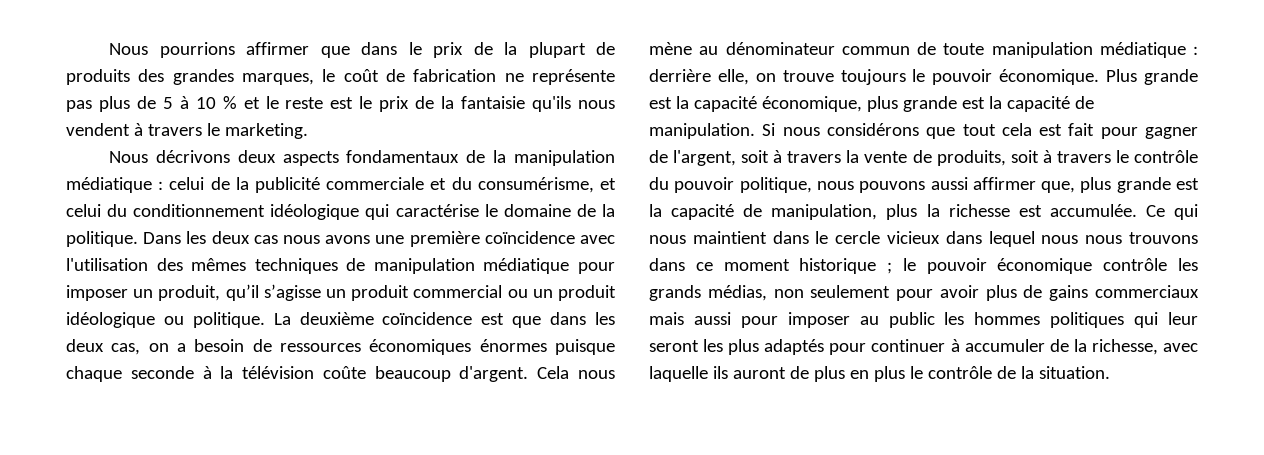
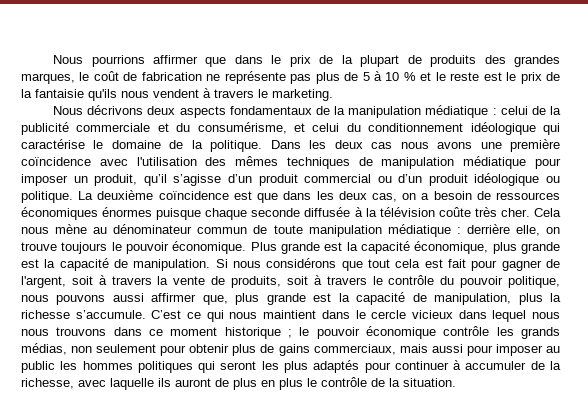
- Dans les deux cas nous avons une première coïncidence avec l'utilisation des mêmes techniques de manipulation médiatique pour imposer un produit, qu’il s’agisse un produit commercial ou un produit idéologique ou politique.
+ Dans les deux cas nous avons une première coïncidence avec l'utilisation des mêmes techniques de manipulation médiatique pour imposer un produit, qu’il s’agisse d’un produit commercial ou d’un produit idéologique ou politique.
- La deuxième coïncidence est que dans les deux cas, on a besoin de ressources économiques énormes puisque chaque seconde à la télévision coûte beaucoup d'argent.
+ La deuxième coïncidence est que dans les deux cas, on a besoin de ressources économiques énormes puisque chaque seconde diffusée à la télévision coûte très cher.
- Si nous considérons que tout cela est fait pour gagner de l'argent, soit à travers la vente de produits, soit à travers le contrôle du pouvoir politique, nous pouvons aussi affirmer que, plus grande est la capacité de manipulation, plus la richesse est accumulée. Ce qui nous maintient dans le cercle vicieux dans lequel nous nous trouvons dans ce moment historique ;
+ Si nous considérons que tout cela est fait pour gagner de l'argent, soit à travers la vente de produits, soit à travers le contrôle du pouvoir politique, nous pouvons aussi affirmer que, plus grande est la capacité de manipulation, plus la richesse s’accumule. C’est ce qui nous maintient dans le cercle vicieux dans lequel nous nous trouvons dans ce moment historique ;
- le pouvoir économique contrôle les grands médias, non seulement pour avoir plus de gains commerciaux mais aussi pour imposer au public les hommes politiques qui leur seront les plus adaptés pour continuer à accumuler de la richesse, avec laquelle ils auront de plus en plus le contrôle de la situation.
+ le pouvoir économique contrôle les grands médias, non seulement pour obtenir plus de gains commerciaux, mais aussi pour imposer au public les hommes politiques qui seront les plus adaptés pour continuer à accumuler de la richesse, avec laquelle ils auront de plus en plus le contrôle de la situation.

